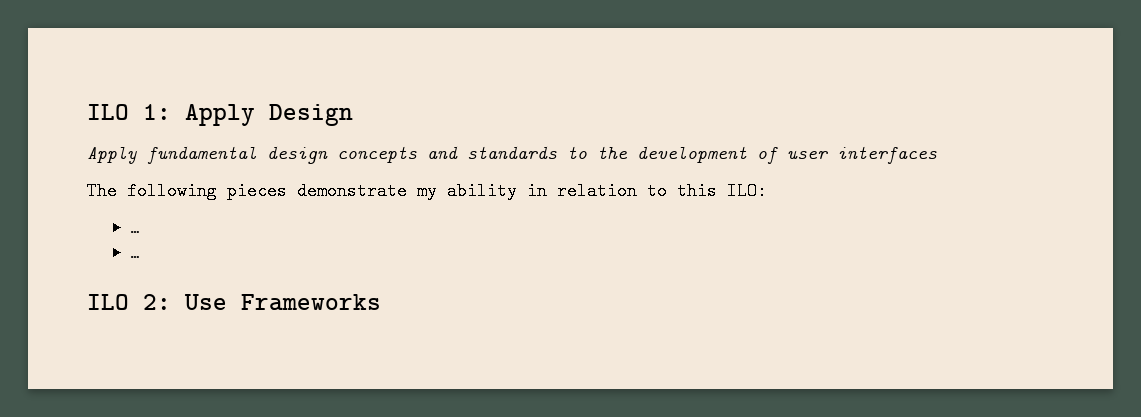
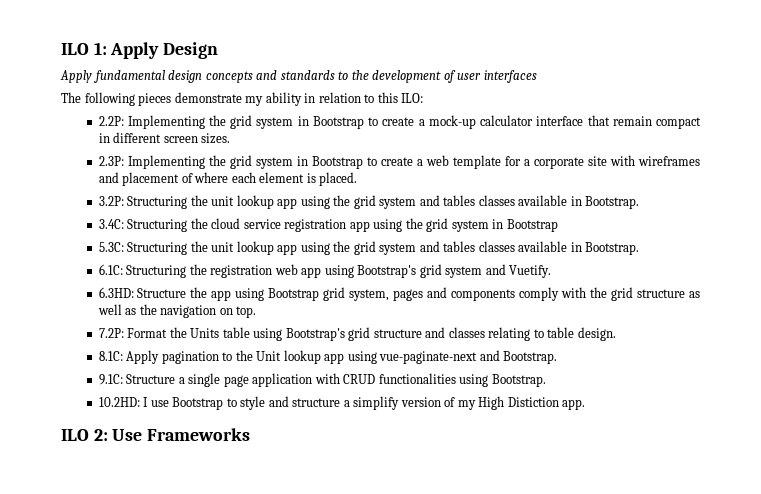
  The following pieces demonstrate my ability in relation to this ILO:
- …
- …
+ 2.2P: Implementing the grid system in Bootstrap to create a mock-up calculator interface that remain compact in different screen sizes.
+ 2.3P: Implementing the grid system in Bootstrap to create a web template for a corporate site with wireframes and placement of where each element is placed.
+ 3.2P: Structuring the unit lookup app using the grid system and tables classes available in Bootstrap.
+ 3.4C: Structuring the cloud service registration app using the grid system in Bootstrap
+ 5.3C: Structuring the unit lookup app using the grid system and tables classes available in Bootstrap.
+ 6.1C: Structuring the registration web app using Bootstrap's grid system and Vuetify.
+ 6.3HD: Structure the app using Bootstrap grid system, pages and components comply with the grid structure as well as the navigation on top.
+ 7.2P: Format the Units table using Bootstrap's grid structure and classes relating to table design.
+ 8.1C: Apply pagination to the Unit lookup app using vue-paginate-next and Bootstrap.
+ 9.1C: Structure a single page application with CRUD functionalities using Bootstrap.
+ 10.2HD: I use Bootstrap to style and structure a simplify version of my High Distiction app.

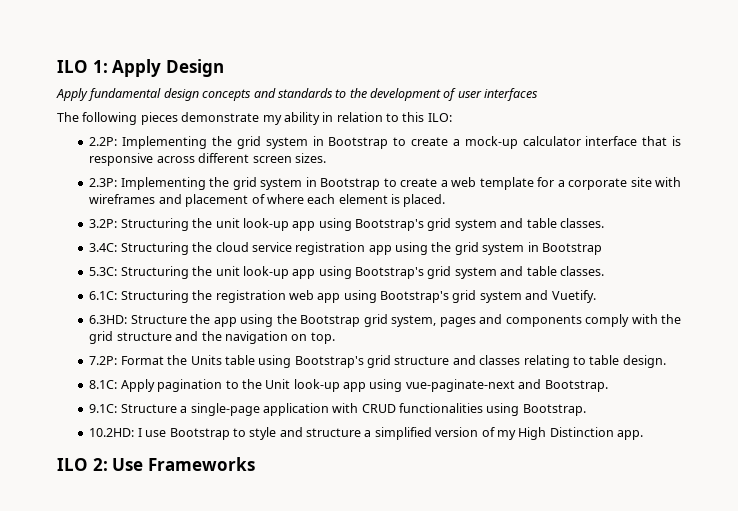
- 2.2P: Implementing the grid system in Bootstrap to create a mock-up calculator interface that remain compact in different screen sizes.
+ 2.2P: Implementing the grid system in Bootstrap to create a mock-up calculator interface that is responsive across different screen sizes.
- 3.2P: Structuring the unit lookup app using the grid system and tables classes available in Bootstrap.
+ 3.2P: Structuring the unit look-up app using Bootstrap's grid system and table classes.
- 5.3C: Structuring the unit lookup app using the grid system and tables classes available in Bootstrap.
+ 5.3C: Structuring the unit look-up app using Bootstrap's grid system and table classes.
- 6.3HD: Structure the app using Bootstrap grid system, pages and components comply with the grid structure as well as the navigation on top.
+ 6.3HD: Structure the app using the Bootstrap grid system, pages and components comply with the grid structure and the navigation on top.
- 8.1C: Apply pagination to the Unit lookup app using vue-paginate-next and Bootstrap.
+ 8.1C: Apply pagination to the Unit look-up app using vue-paginate-next and Bootstrap.
- 9.1C: Structure a single page application with CRUD functionalities using Bootstrap.
+ 9.1C: Structure a single-page application with CRUD functionalities using Bootstrap.
- 10.2HD: I use Bootstrap to style and structure a simplify version of my High Distiction app.
+ 10.2HD: I use Bootstrap to style and structure a simplified version of my High Distinction app.

